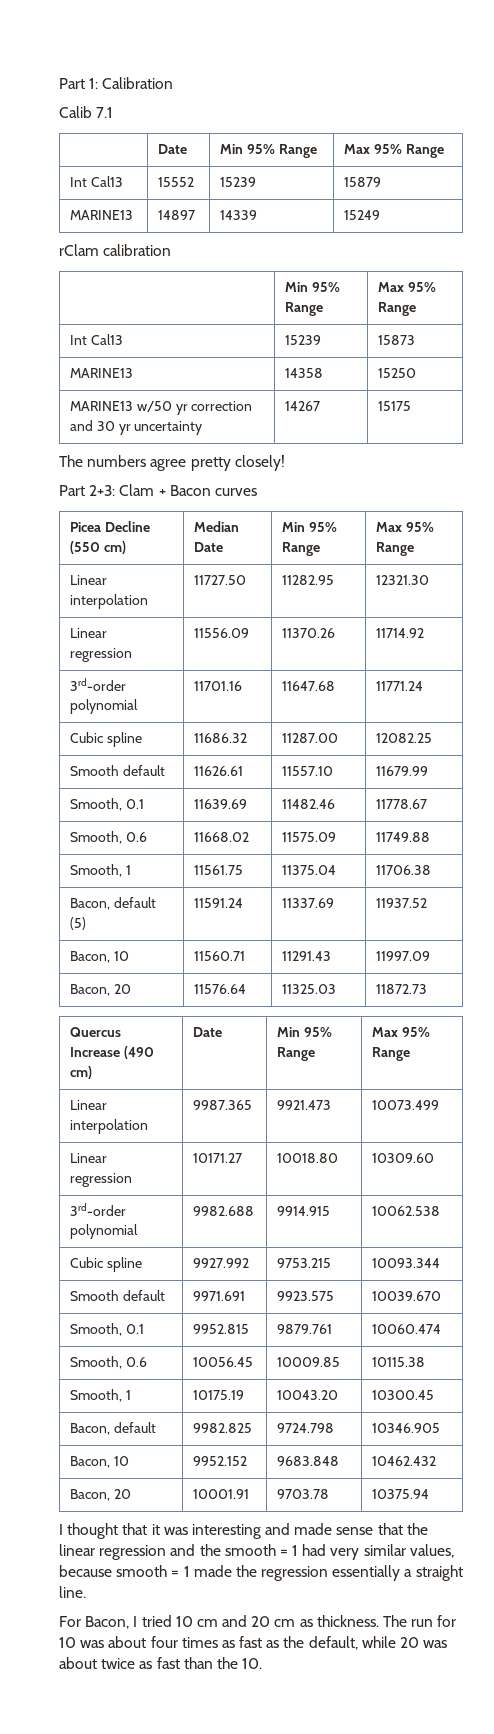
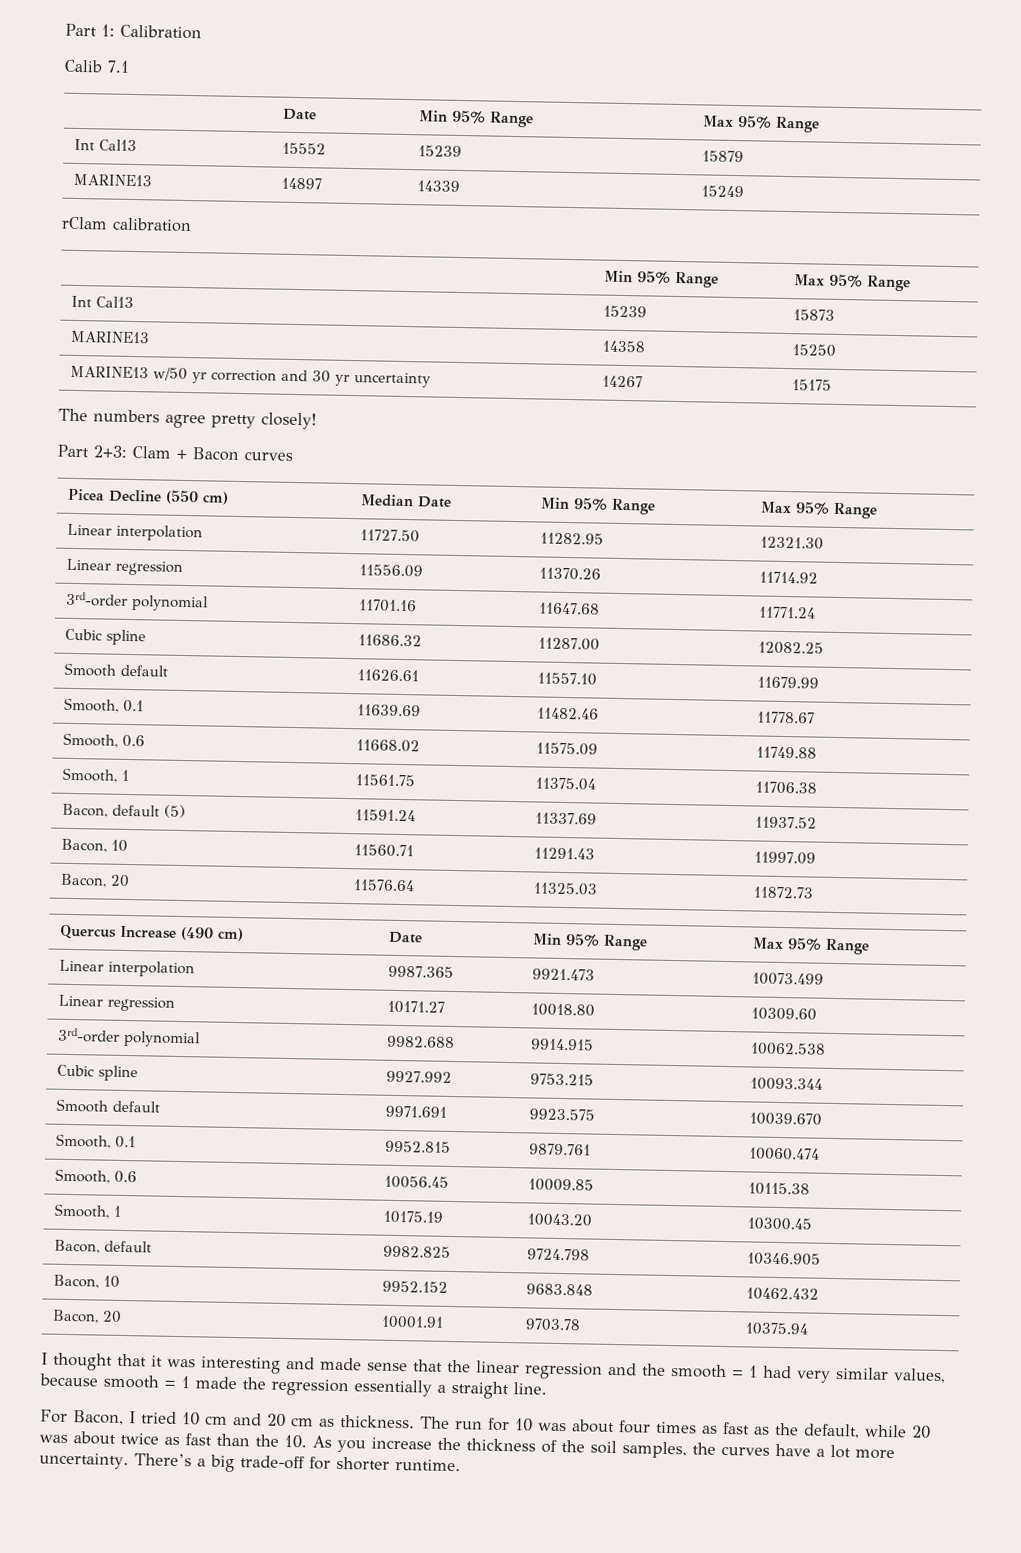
- The run for 10 was about four times as fast as the default, while 20 was about twice as fast than the 10.
+ The run for 10 was about four times as fast as the default, while 20 was about twice as fast than the 10. As you increase the thickness of the soil samples, the curves have a lot more uncertainty. There’s a big trade-off for shorter runtime.

